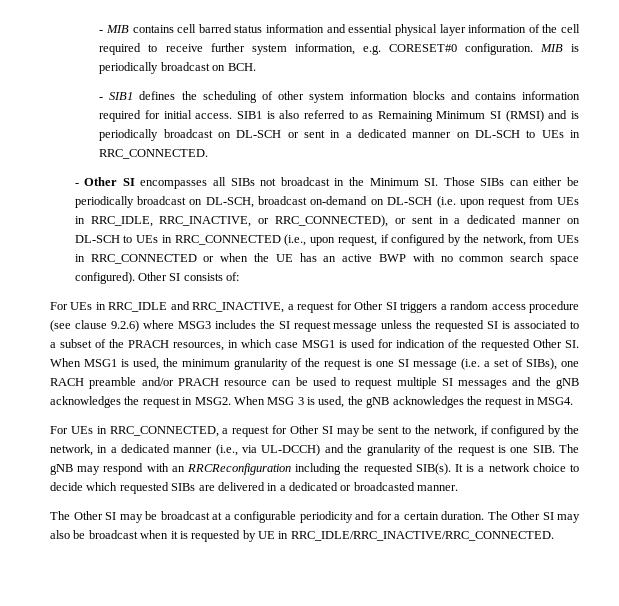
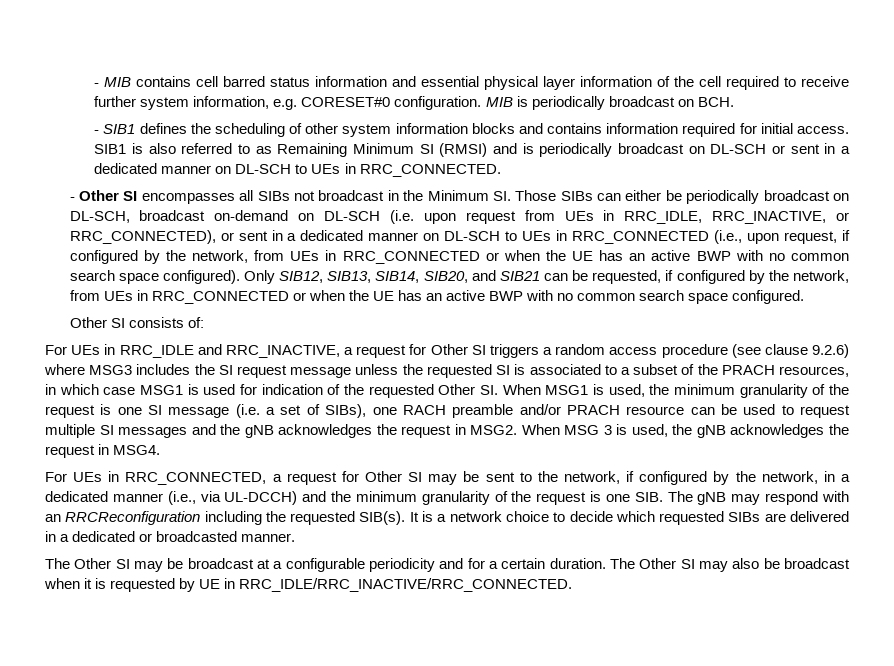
- - Other SI encompasses all SIBs not broadcast in the Minimum SI. Those SIBs can either be periodically broadcast on DL-SCH, broadcast on-demand on DL-SCH (i.e. upon request from UEs in RRC_IDLE, RRC_INACTIVE, or RRC_CONNECTED), or sent in a dedicated manner on DL-SCH to UEs in RRC_CONNECTED (i.e., upon request, if configured by the network, from UEs in RRC_CONNECTED or when the UE has an active BWP with no common search space configured). Other SI consists of:
+ - Other SI encompasses all SIBs not broadcast in the Minimum SI. Those SIBs can either be periodically broadcast on DL-SCH, broadcast on-demand on DL-SCH (i.e. upon request from UEs in RRC_IDLE, RRC_INACTIVE, or RRC_CONNECTED), or sent in a dedicated manner on DL-SCH to UEs in RRC_CONNECTED (i.e., upon request, if configured by the network, from UEs in RRC_CONNECTED or when the UE has an active BWP with no common search space configured). Only SIB12, SIB13, SIB14, SIB20, and SIB21 can be requested, if configured by the network, from UEs in RRC_CONNECTED or when the UE has an active BWP with no common search space configured.
+ Other SI consists of:
- For UEs in RRC_CONNECTED, a request for Other SI may be sent to the network, if configured by the network, in a dedicated manner (i.e., via UL-DCCH) and the granularity of the request is one SIB. The gNB may respond with an RRCReconfiguration including the requested SIB(s).
+ For UEs in RRC_CONNECTED, a request for Other SI may be sent to the network, if configured by the network, in a dedicated manner (i.e., via UL-DCCH) and the minimum granularity of the request is one SIB. The gNB may respond with an RRCReconfiguration including the requested SIB(s).

